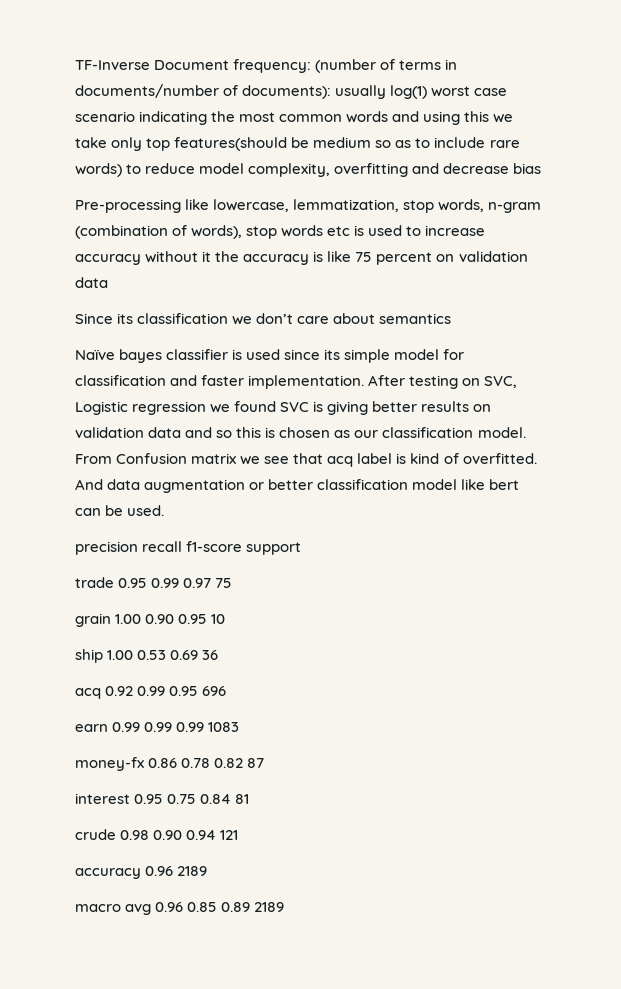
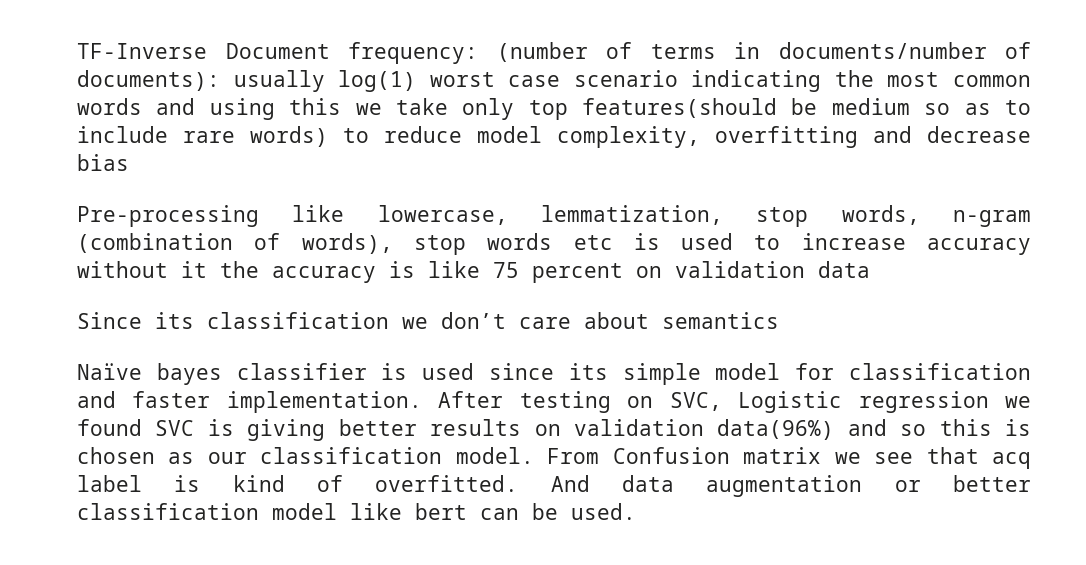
- After testing on SVC, Logistic regression we found SVC is giving better results on validation data and so this is chosen as our classification model.
+ After testing on SVC, Logistic regression we found SVC is giving better results on validation data(96%) and so this is chosen as our classification model.
- precision recall f1-score support
- trade 0.95 0.99 0.97 75
- grain 1.00 0.90 0.95 10
- ship 1.00 0.53 0.69 36
- acq 0.92 0.99 0.95 696
- earn 0.99 0.99 0.99 1083
- money-fx 0.86 0.78 0.82 87
- interest 0.95 0.75 0.84 81
- crude 0.98 0.90 0.94 121
- accuracy 0.96 2189
- macro avg 0.96 0.85 0.89 2189

